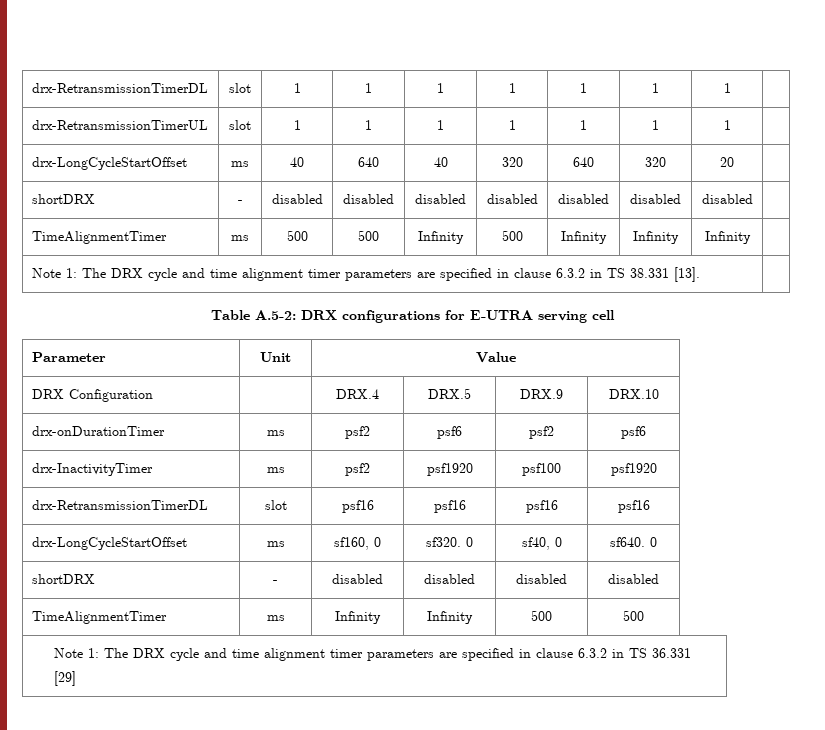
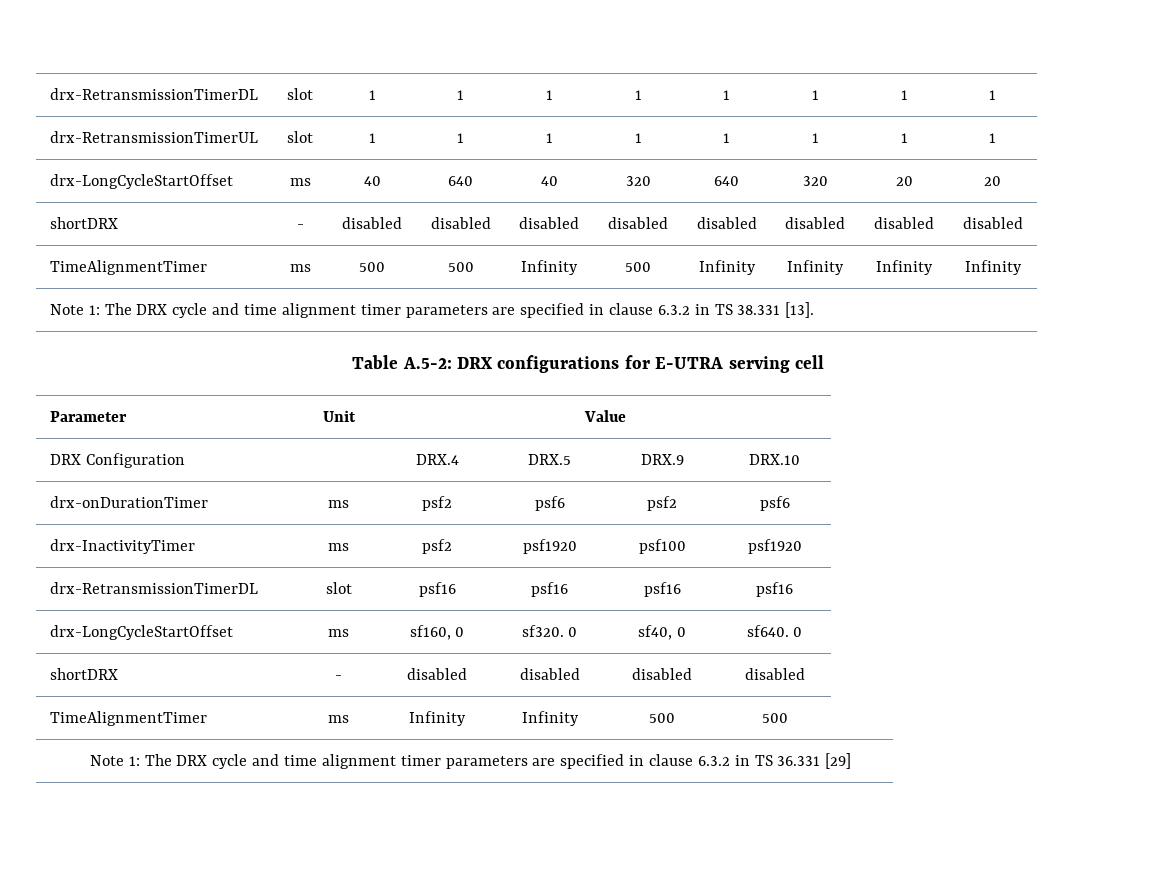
- drx-RetransmissionTimerDL | slot | 1 | 1 | 1 | 1 | 1 | 1 | 1 |
+ drx-RetransmissionTimerDL | slot | 1 | 1 | 1 | 1 | 1 | 1 | 1 | 1
- drx-RetransmissionTimerUL | slot | 1 | 1 | 1 | 1 | 1 | 1 | 1 |
+ drx-RetransmissionTimerUL | slot | 1 | 1 | 1 | 1 | 1 | 1 | 1 | 1
- drx-LongCycleStartOffset | ms | 40 | 640 | 40 | 320 | 640 | 320 | 20 |
+ drx-LongCycleStartOffset | ms | 40 | 640 | 40 | 320 | 640 | 320 | 20 | 20
- shortDRX | - | disabled | disabled | disabled | disabled | disabled | disabled | disabled |
+ shortDRX | - | disabled | disabled | disabled | disabled | disabled | disabled | disabled | disabled
- TimeAlignmentTimer | ms | 500 | 500 | Infinity | 500 | Infinity | Infinity | Infinity |
+ TimeAlignmentTimer | ms | 500 | 500 | Infinity | 500 | Infinity | Infinity | Infinity | Infinity

